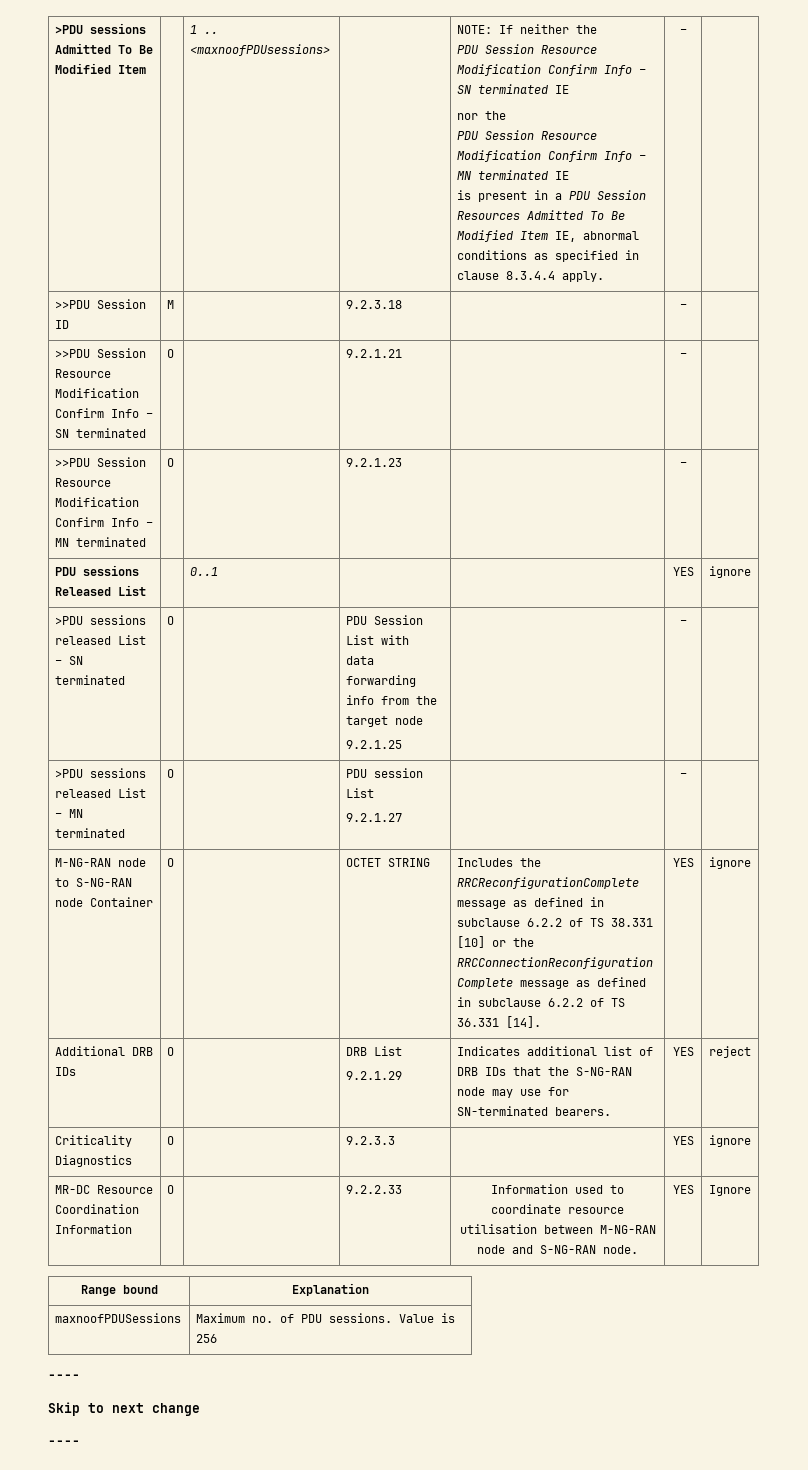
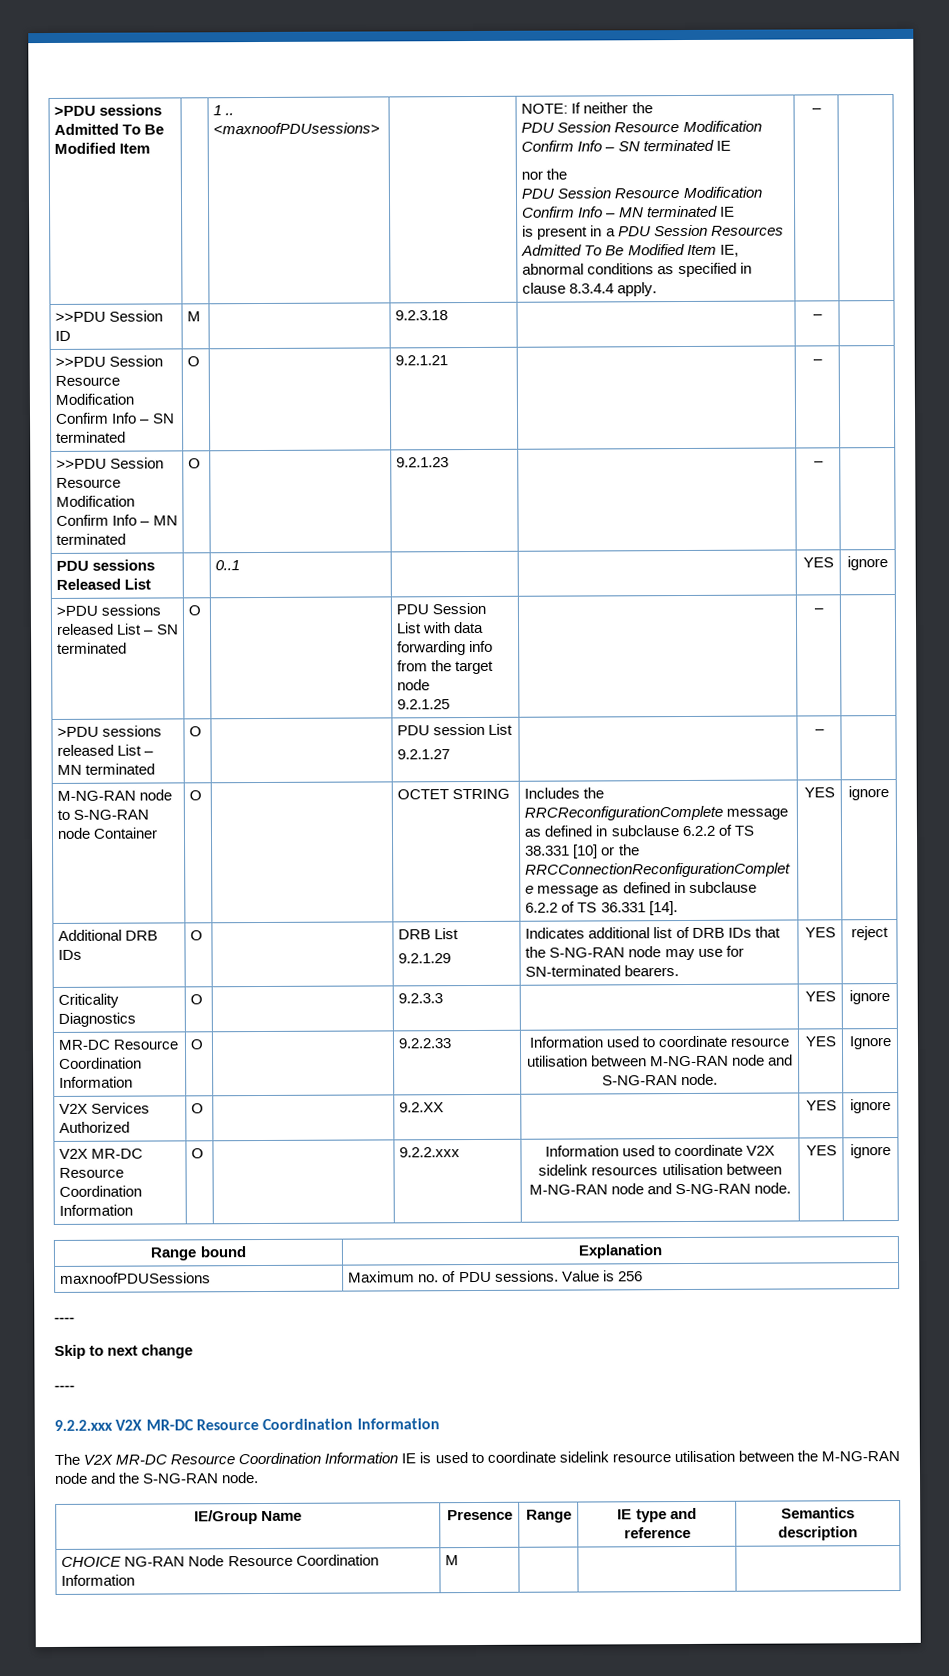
+ V2X Services Authorized | O | | 9.2.XX | | YES | ignore
+ V2X MR-DC Resource Coordination Information | O | | 9.2.2.xxx | Information used to coordinate V2X sidelink resources utilisation between M-NG-RAN node and S-NG-RAN node. | YES | ignore
+ 9.2.2.xxx V2X MR-DC Resource Coordination Information
+ The V2X MR-DC Resource Coordination Information IE is used to coordinate sidelink resource utilisation between the M-NG-RAN node and the S-NG-RAN node.
+ IE/Group Name | Presence | Range | IE type and reference | Semantics description
+ CHOICE NG-RAN Node Resource Coordination Information | M | | |

